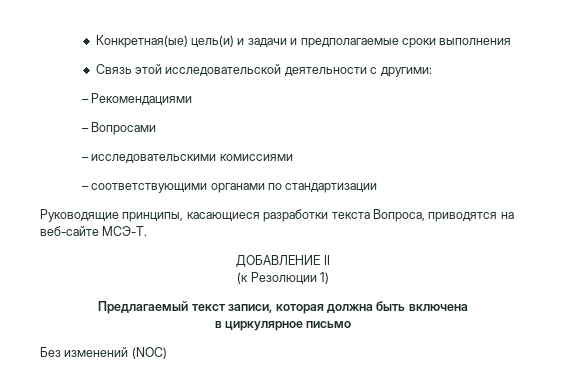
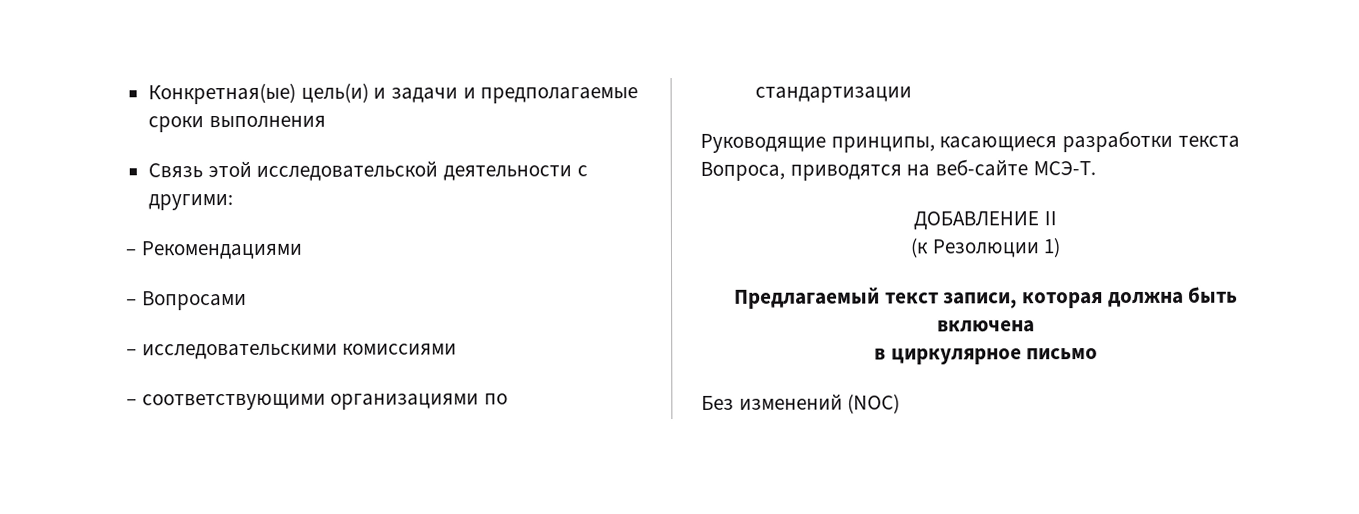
- – соответствующими органами по стандартизации
+ – соответствующими организациями по стандартизации

